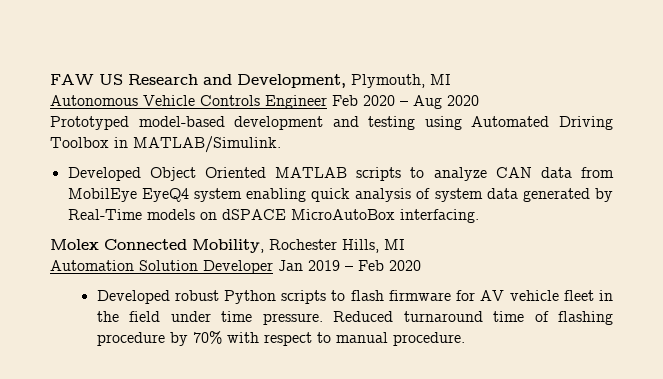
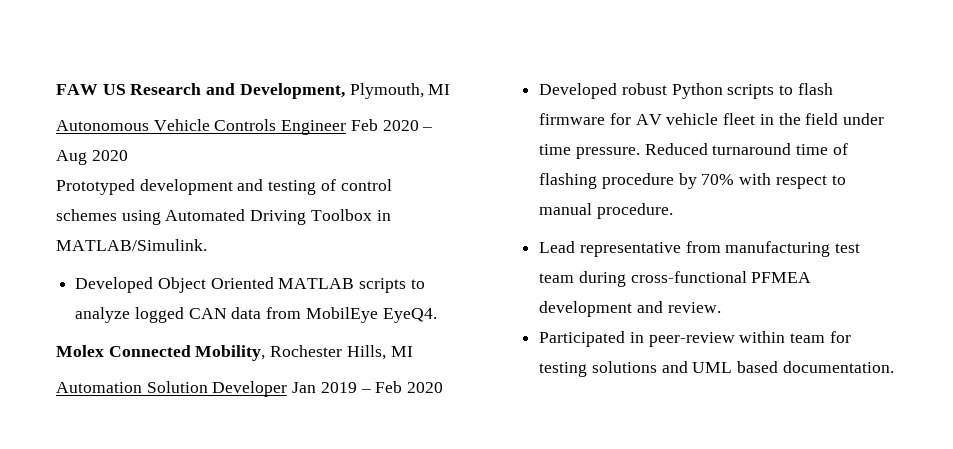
- Prototyped model-based development and testing using Automated Driving Toolbox in MATLAB/Simulink.
+ Prototyped development and testing of control schemes using Automated Driving Toolbox in MATLAB/Simulink.
- Developed Object Oriented MATLAB scripts to analyze CAN data from MobilEye EyeQ4 system enabling quick analysis of system data generated by Real-Time models on dSPACE MicroAutoBox interfacing.
+ Developed Object Oriented MATLAB scripts to analyze logged CAN data from MobilEye EyeQ4.
+ Lead representative from manufacturing test team during cross-functional PFMEA development and review.
+ Participated in peer-review within team for testing solutions and UML based documentation.

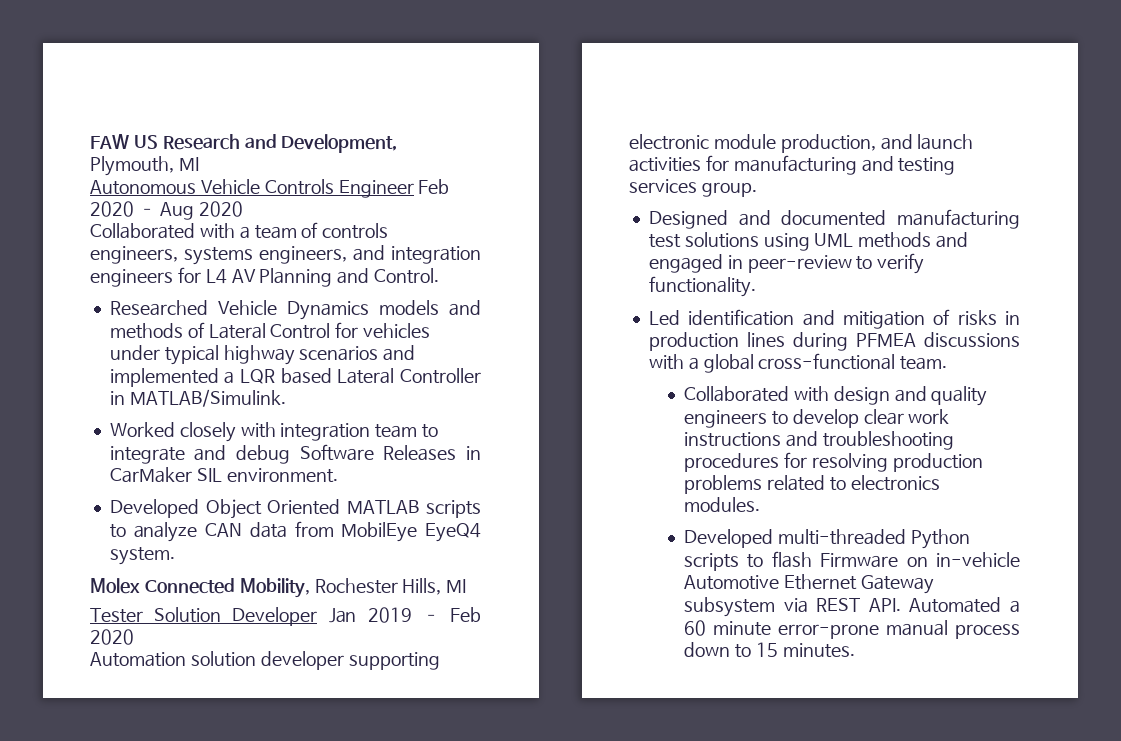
- Prototyped development and testing of control schemes using Automated Driving Toolbox in MATLAB/Simulink.
+ Collaborated with a team of controls engineers, systems engineers, and integration engineers for L4 AV Planning and Control.
+ Researched Vehicle Dynamics models and methods of Lateral Control for vehicles under typical highway scenarios and implemented a LQR based Lateral Controller in MATLAB/Simulink.
+ Worked closely with integration team to integrate and debug Software Releases in CarMaker SIL environment.
- Developed Object Oriented MATLAB scripts to analyze logged CAN data from MobilEye EyeQ4.
+ Developed Object Oriented MATLAB scripts to analyze CAN data from MobilEye EyeQ4 system.
- Automation Solution Developer Jan 2019 – Feb 2020
+ Tester Solution Developer Jan 2019 – Feb 2020
- Developed robust Python scripts to flash firmware for AV vehicle fleet in the field under time pressure. Reduced turnaround time of flashing procedure by 70% with respect to manual procedure.
- Lead representative from manufacturing test team during cross-functional PFMEA development and review.
- Participated in peer-review within team for testing solutions and UML based documentation.
+ Automation solution developer supporting electronic module production, and launch activities for manufacturing and testing services group.
+ Designed and documented manufacturing test solutions using UML methods and engaged in peer-review to verify functionality.
+ Led identification and mitigation of risks in production lines during PFMEA discussions with a global cross-functional team.
+ Collaborated with design and quality engineers to develop clear work instructions and troubleshooting procedures for resolving production problems related to electronics modules.
+ Developed multi-threaded Python scripts to flash Firmware on in-vehicle Automotive Ethernet Gateway subsystem via REST API. Automated a 60 minute error-prone manual process down to 15 minutes.

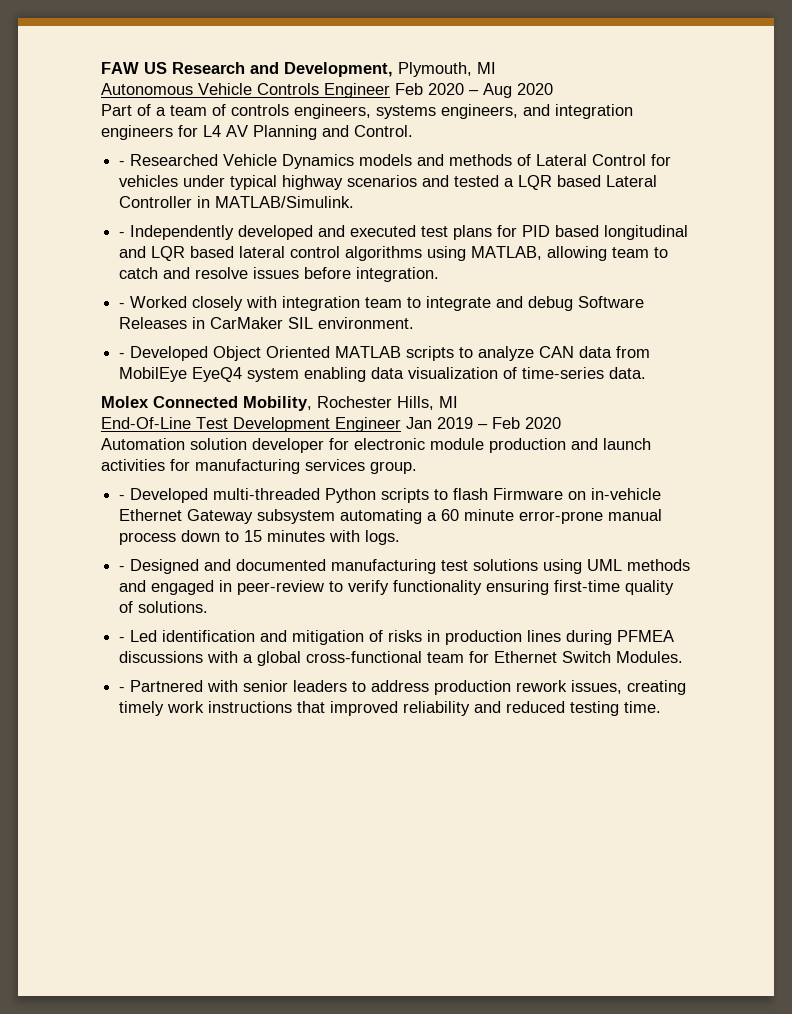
- Collaborated with a team of controls engineers, systems engineers, and integration engineers for L4 AV Planning and Control.
+ Part of a team of controls engineers, systems engineers, and integration engineers for L4 AV Planning and Control.
- Researched Vehicle Dynamics models and methods of Lateral Control for vehicles under typical highway scenarios and implemented a LQR based Lateral Controller in MATLAB/Simulink.
+ - Researched Vehicle Dynamics models and methods of Lateral Control for vehicles under typical highway scenarios and tested a LQR based Lateral Controller in MATLAB/Simulink.
- Worked closely with integration team to integrate and debug Software Releases in CarMaker SIL environment.
+ - Independently developed and executed test plans for PID based longitudinal and LQR based lateral control algorithms using MATLAB, allowing team to catch and resolve issues before integration.
+ - Worked closely with integration team to integrate and debug Software Releases in CarMaker SIL environment.
- Developed Object Oriented MATLAB scripts to analyze CAN data from MobilEye EyeQ4 system.
+ - Developed Object Oriented MATLAB scripts to analyze CAN data from MobilEye EyeQ4 system enabling data visualization of time-series data.
- Tester Solution Developer Jan 2019 – Feb 2020
+ End-Of-Line Test Development Engineer Jan 2019 – Feb 2020
- Automation solution developer supporting electronic module production, and launch activities for manufacturing and testing services group.
+ Automation solution developer for electronic module production and launch activities for manufacturing services group.
- Designed and documented manufacturing test solutions using UML methods and engaged in peer-review to verify functionality.
- Led identification and mitigation of risks in production lines during PFMEA discussions with a global cross-functional team.
- Collaborated with design and quality engineers to develop clear work instructions and troubleshooting procedures for resolving production problems related to electronics modules.
- Developed multi-threaded Python scripts to flash Firmware on in-vehicle Automotive Ethernet Gateway subsystem via REST API. Automated a 60 minute error-prone manual process down to 15 minutes.
+ - Developed multi-threaded Python scripts to flash Firmware on in-vehicle Ethernet Gateway subsystem automating a 60 minute error-prone manual process down to 15 minutes with logs.
+ - Designed and documented manufacturing test solutions using UML methods and engaged in peer-review to verify functionality ensuring first-time quality of solutions.
+ - Led identification and mitigation of risks in production lines during PFMEA discussions with a global cross-functional team for Ethernet Switch Modules.
+ - Partnered with senior leaders to address production rework issues, creating timely work instructions that improved reliability and reduced testing time.

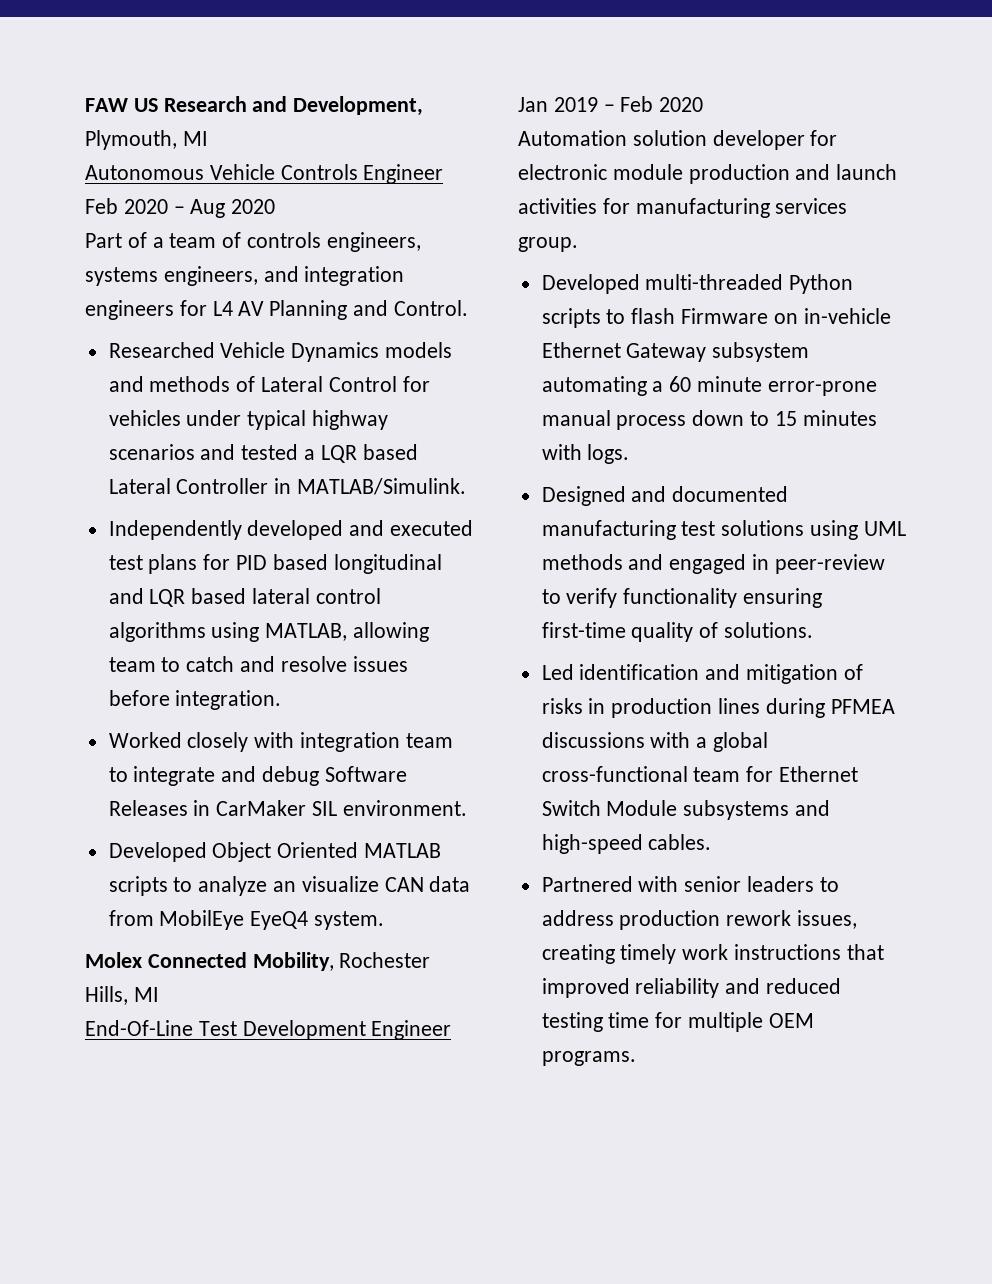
- - Researched Vehicle Dynamics models and methods of Lateral Control for vehicles under typical highway scenarios and tested a LQR based Lateral Controller in MATLAB/Simulink.
+ Researched Vehicle Dynamics models and methods of Lateral Control for vehicles under typical highway scenarios and tested a LQR based Lateral Controller in MATLAB/Simulink.
- - Independently developed and executed test plans for PID based longitudinal and LQR based lateral control algorithms using MATLAB, allowing team to catch and resolve issues before integration.
+ Independently developed and executed test plans for PID based longitudinal and LQR based lateral control algorithms using MATLAB, allowing team to catch and resolve issues before integration.
- - Worked closely with integration team to integrate and debug Software Releases in CarMaker SIL environment.
+ Worked closely with integration team to integrate and debug Software Releases in CarMaker SIL environment.
- - Developed Object Oriented MATLAB scripts to analyze CAN data from MobilEye EyeQ4 system enabling data visualization of time-series data.
+ Developed Object Oriented MATLAB scripts to analyze an visualize CAN data from MobilEye EyeQ4 system.
- - Developed multi-threaded Python scripts to flash Firmware on in-vehicle Ethernet Gateway subsystem automating a 60 minute error-prone manual process down to 15 minutes with logs.
+ Developed multi-threaded Python scripts to flash Firmware on in-vehicle Ethernet Gateway subsystem automating a 60 minute error-prone manual process down to 15 minutes with logs.
- - Designed and documented manufacturing test solutions using UML methods and engaged in peer-review to verify functionality ensuring first-time quality of solutions.
+ Designed and documented manufacturing test solutions using UML methods and engaged in peer-review to verify functionality ensuring first-time quality of solutions.
- - Led identification and mitigation of risks in production lines during PFMEA discussions with a global cross-functional team for Ethernet Switch Modules.
- - Partnered with senior leaders to address production rework issues, creating timely work instructions that improved reliability and reduced testing time.
+ Led identification and mitigation of risks in production lines during PFMEA discussions with a global cross-functional team for Ethernet Switch Module subsystems and high-speed cables.
+ Partnered with senior leaders to address production rework issues, creating timely work instructions that improved reliability and reduced testing time for multiple OEM programs.

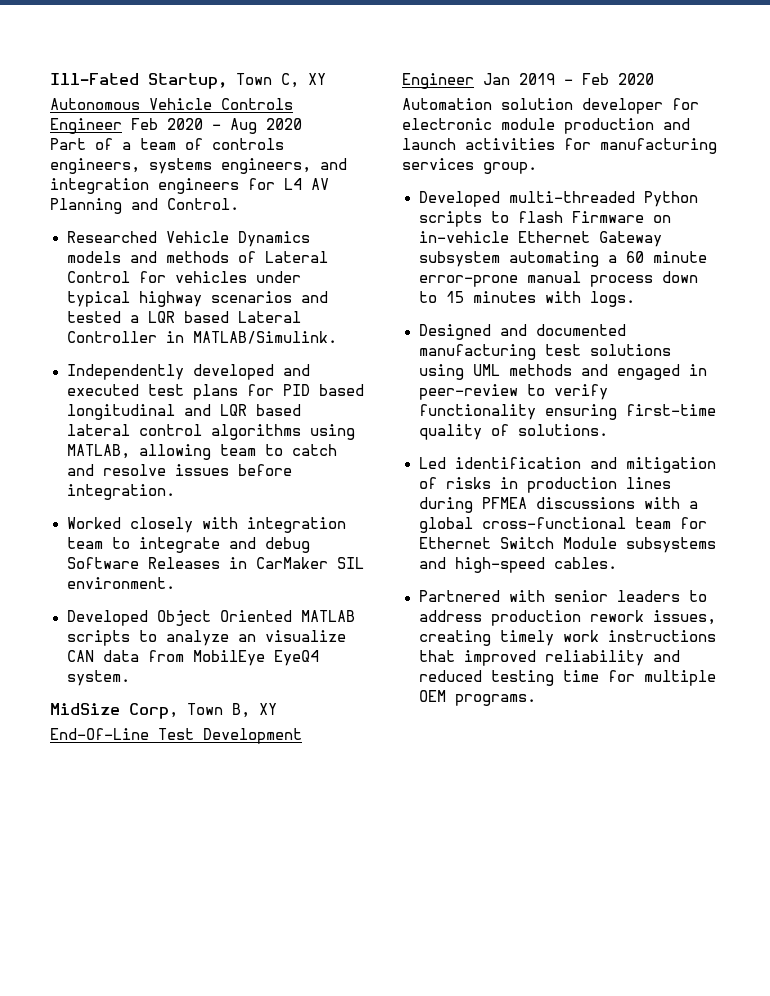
- FAW US Research and Development, Plymouth, MI
+ Ill-Fated Startup, Town C, XY
- Molex Connected Mobility, Rochester Hills, MI
+ MidSize Corp, Town B, XY

